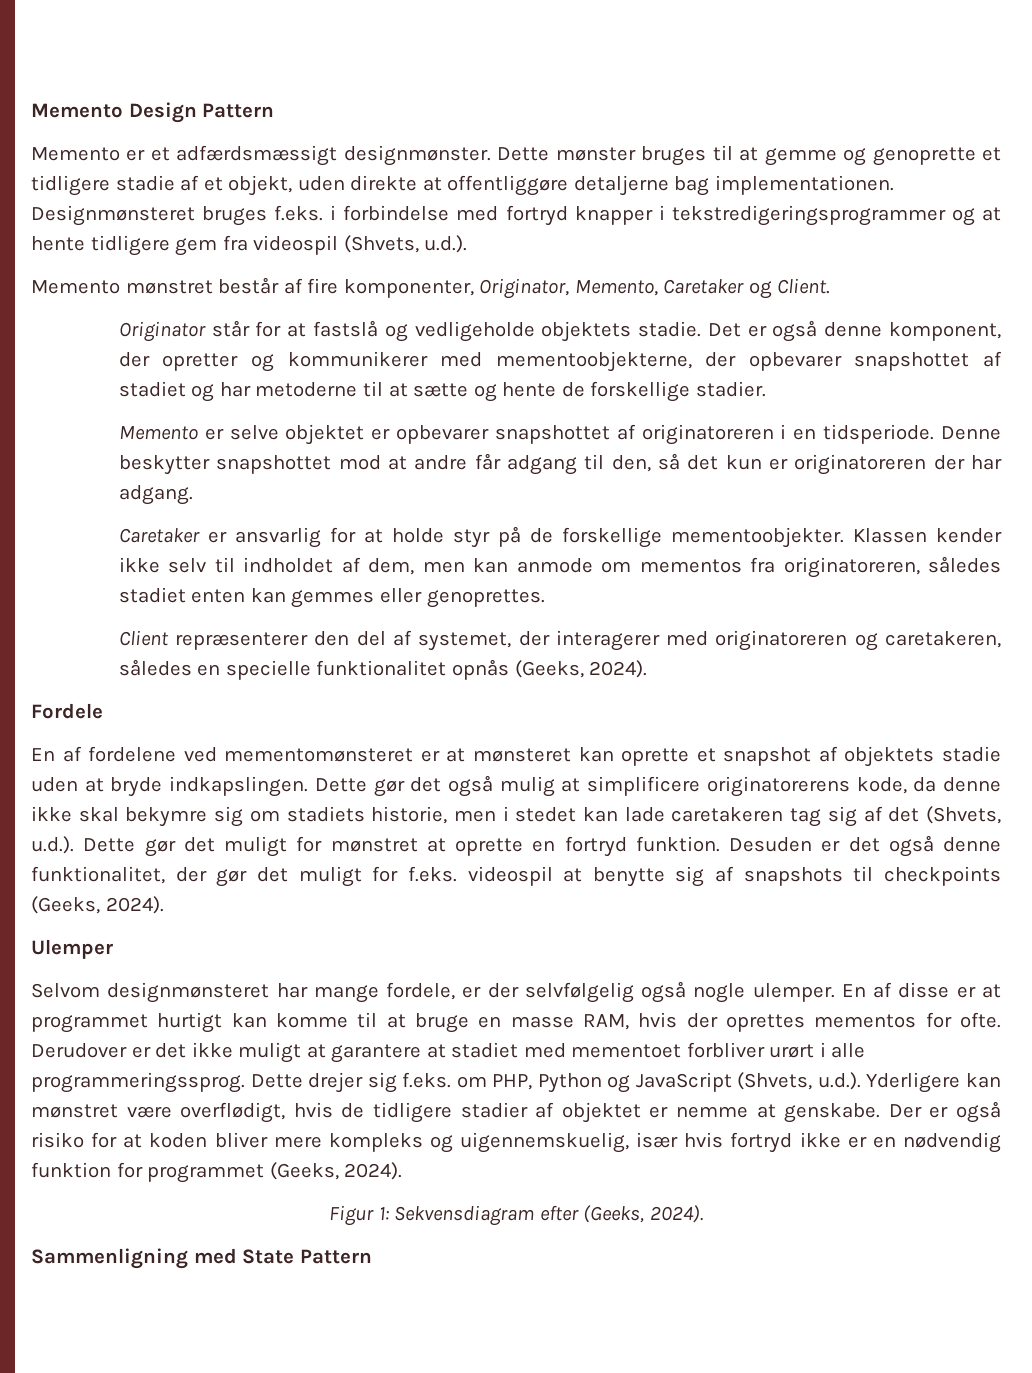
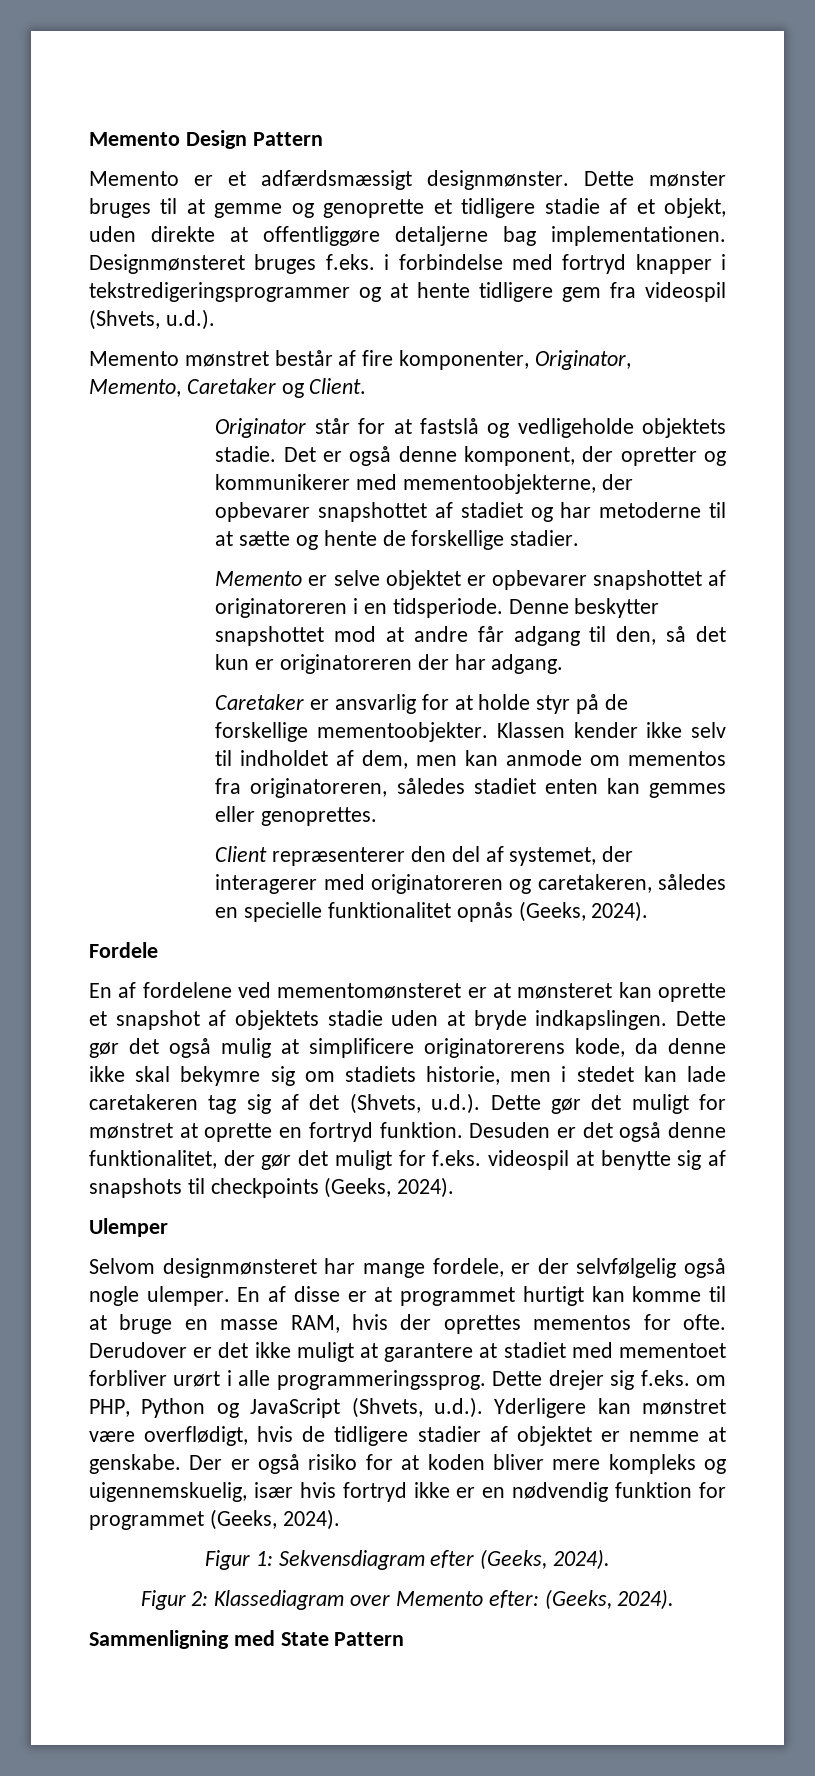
+ Figur 2: Klassediagram over Memento efter: (Geeks, 2024).

